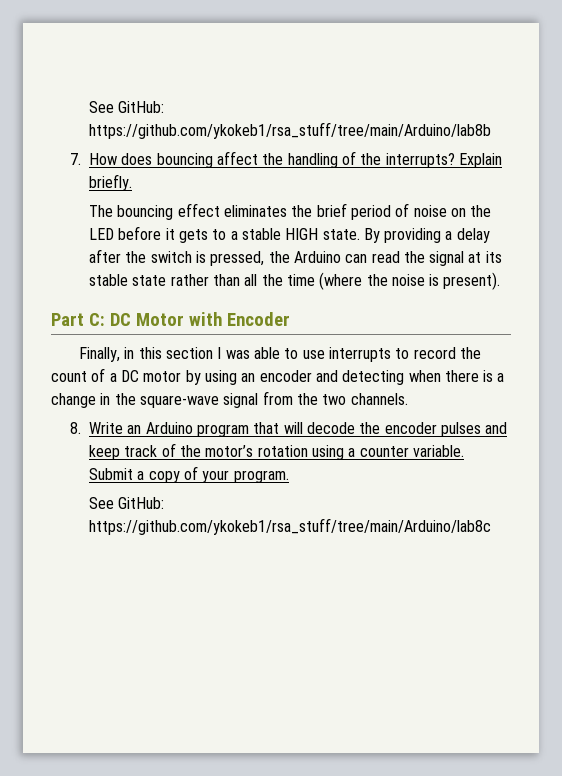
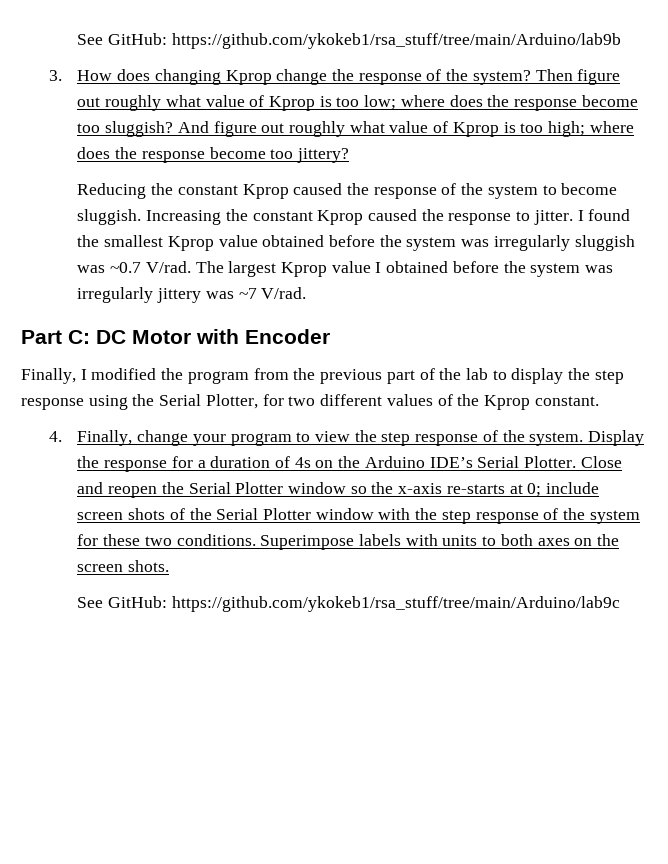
- See GitHub: https://github.com/ykokeb1/rsa_stuff/tree/main/Arduino/lab8b
- 7. How does bouncing affect the handling of the interrupts? Explain briefly.
- The bouncing effect eliminates the brief period of noise on the LED before it gets to a stable HIGH state. By providing a delay after the switch is pressed, the Arduino can read the signal at its stable state rather than all the time (where the noise is present).
+ See GitHub: https://github.com/ykokeb1/rsa_stuff/tree/main/Arduino/lab9b
+ 3. How does changing Kprop change the response of the system? Then figure out roughly what value of Kprop is too low; where does the response become too sluggish? And figure out roughly what value of Kprop is too high; where does the response become too jittery?
+ Reducing the constant Kprop caused the response of the system to become sluggish. Increasing the constant Kprop caused the response to jitter. I found the smallest Kprop value obtained before the system was irregularly sluggish was ~0.7 V/rad. The largest Kprop value I obtained before the system was irregularly jittery was ~7 V/rad.
- Finally, in this section I was able to use interrupts to record the count of a DC motor by using an encoder and detecting when there is a change in the square-wave signal from the two channels.
- 8. Write an Arduino program that will decode the encoder pulses and keep track of the motor’s rotation using a counter variable. Submit a copy of your program.
- See GitHub: https://github.com/ykokeb1/rsa_stuff/tree/main/Arduino/lab8c
+ Finally, I modified the program from the previous part of the lab to display the step response using the Serial Plotter, for two different values of the Kprop constant.
+ 4. Finally, change your program to view the step response of the system. Display the response for a duration of 4s on the Arduino IDE’s Serial Plotter. Close and reopen the Serial Plotter window so the x-axis re-starts at 0; include screen shots of the Serial Plotter window with the step response of the system for these two conditions. Superimpose labels with units to both axes on the screen shots.
+ See GitHub: https://github.com/ykokeb1/rsa_stuff/tree/main/Arduino/lab9c

